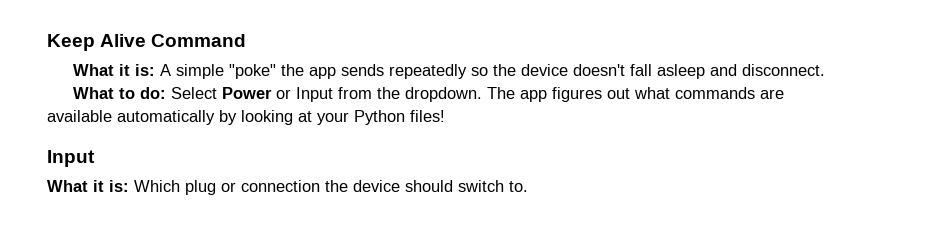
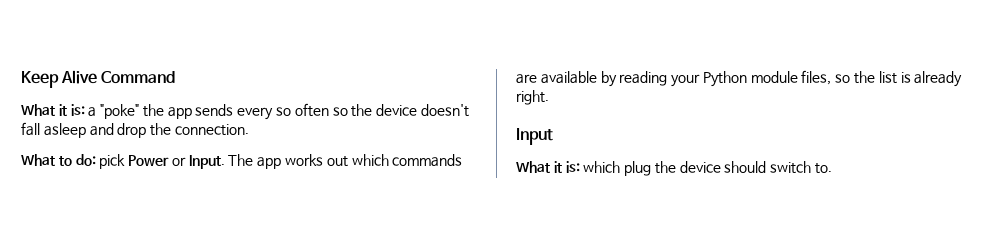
- What it is: A simple "poke" the app sends repeatedly so the device doesn't fall asleep and disconnect.
+ What it is: a "poke" the app sends every so often so the device doesn't fall asleep and drop the connection.
- What to do: Select Power or Input from the dropdown. The app figures out what commands are available automatically by looking at your Python files!
+ What to do: pick Power or Input. The app works out which commands are available by reading your Python module files, so the list is already right.
- What it is: Which plug or connection the device should switch to.
+ What it is: which plug the device should switch to.

